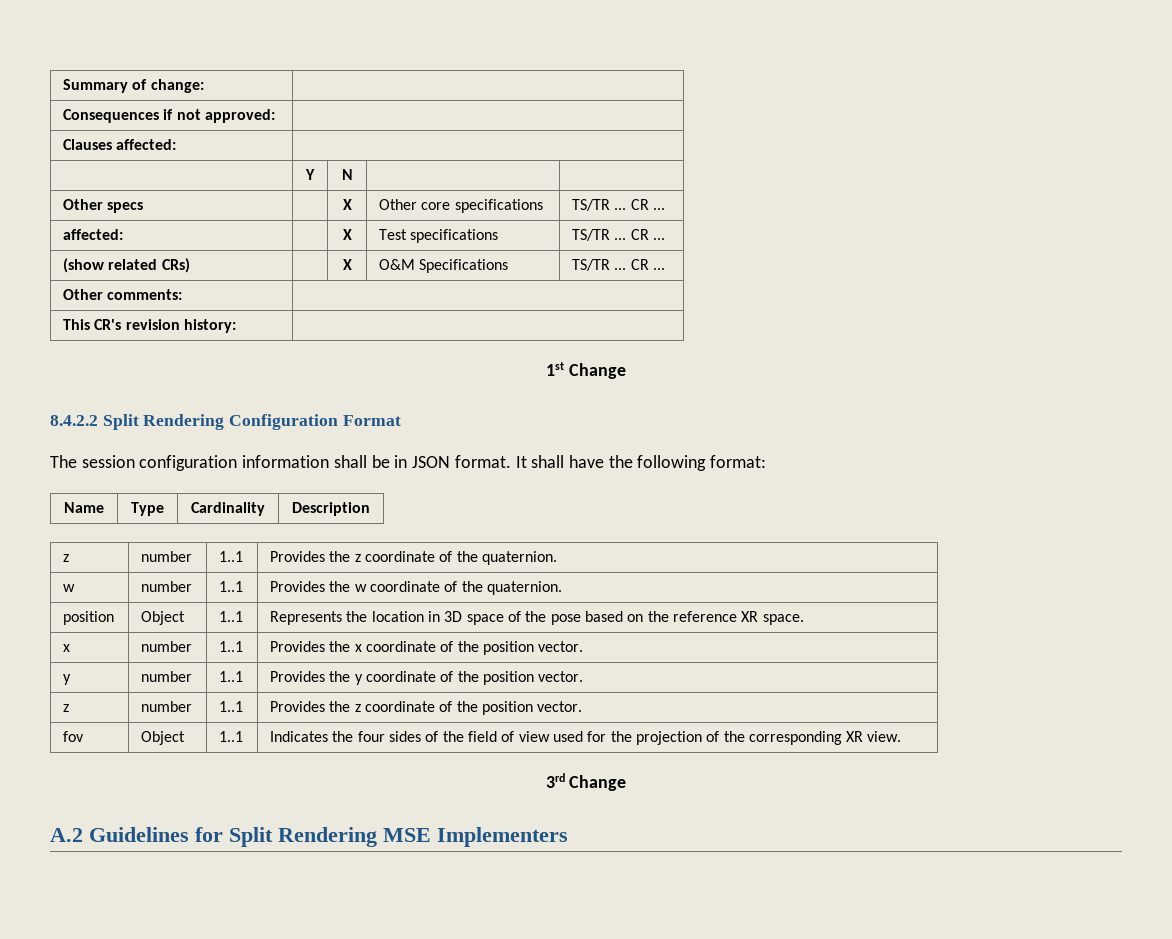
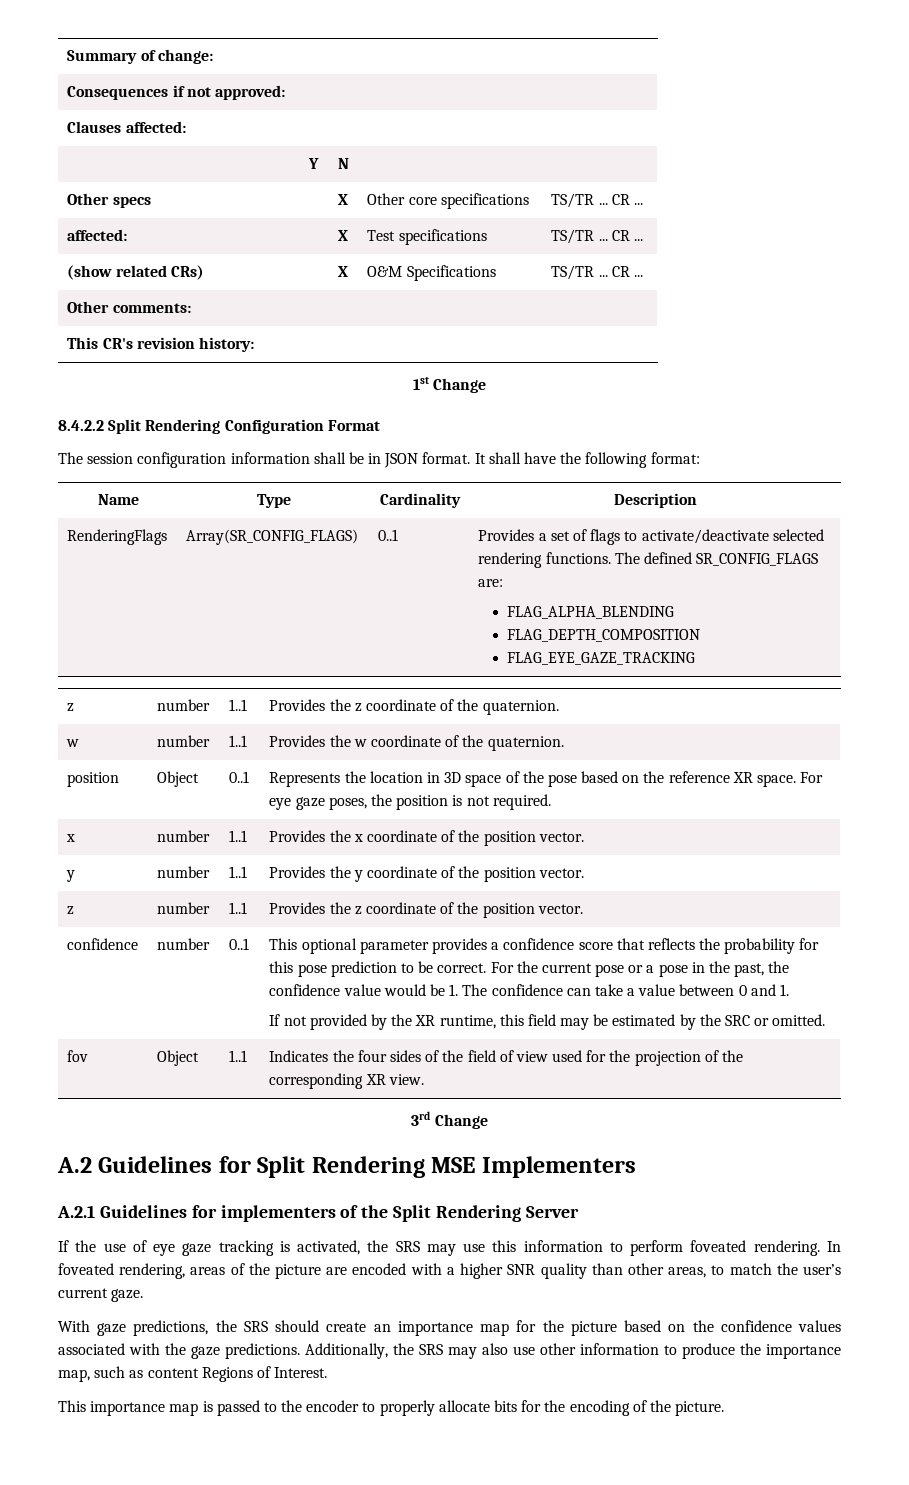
+ RenderingFlags | Array(SR_CONFIG_FLAGS) | 0..1 | Provides a set of flags to activate/deactivate selected rendering functions. The defined SR_CONFIG_FLAGS are:
+ FLAG_ALPHA_BLENDING
+ FLAG_DEPTH_COMPOSITION
+ FLAG_EYE_GAZE_TRACKING
- position | Object | 1..1 | Represents the location in 3D space of the pose based on the reference XR space.
+ position | Object | 0..1 | Represents the location in 3D space of the pose based on the reference XR space. For eye gaze poses, the position is not required.
+ confidence | number | 0..1 | This optional parameter provides a confidence score that reflects the probability for this pose prediction to be correct. For the current pose or a pose in the past, the confidence value would be 1. The confidence can take a value between 0 and 1.
+ If not provided by the XR runtime, this field may be estimated by the SRC or omitted.
+ A.2.1 Guidelines for implementers of the Split Rendering Server
+ If the use of eye gaze tracking is activated, the SRS may use this information to perform foveated rendering. In foveated rendering, areas of the picture are encoded with a higher SNR quality than other areas, to match the user’s current gaze.
+ With gaze predictions, the SRS should create an importance map for the picture based on the confidence values associated with the gaze predictions. Additionally, the SRS may also use other information to produce the importance map, such as content Regions of Interest.
+ This importance map is passed to the encoder to properly allocate bits for the encoding of the picture.

